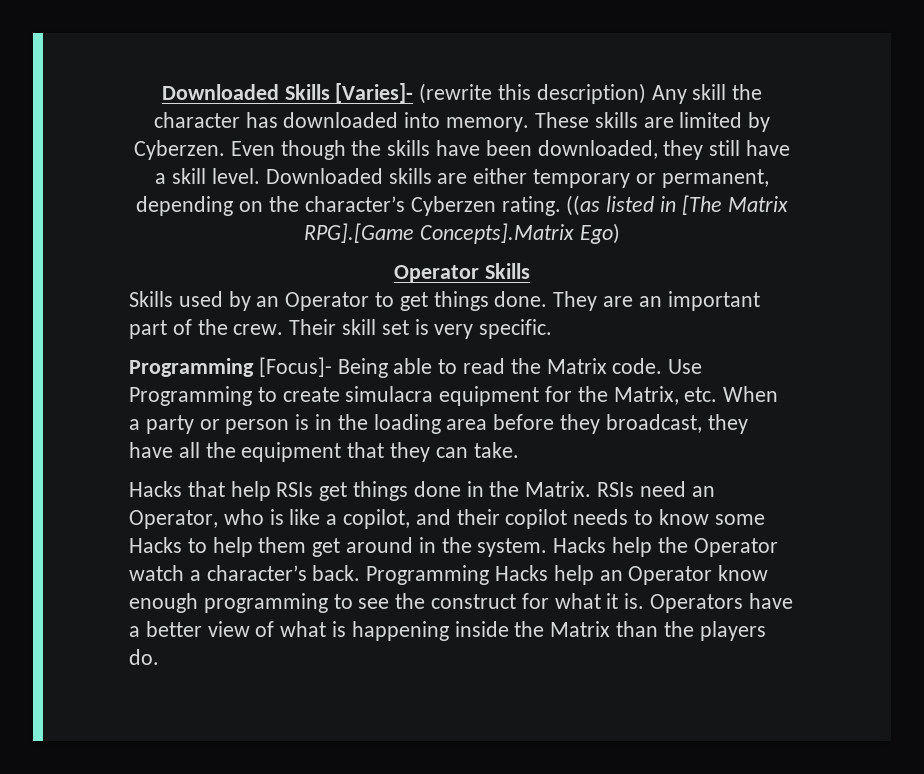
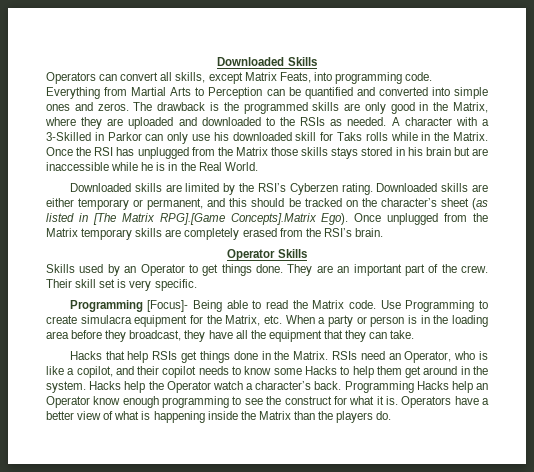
- Downloaded Skills [Varies]- (rewrite this description) Any skill the character has downloaded into memory. These skills are limited by Cyberzen. Even though the skills have been downloaded, they still have a skill level.
+ Downloaded Skills
+ Operators can convert all skills, except Matrix Feats, into programming code. Everything from Martial Arts to Perception can be quantified and converted into simple ones and zeros. The drawback is the programmed skills are only good in the Matrix, where they are uploaded and downloaded to the RSIs as needed. A character with a 3-Skilled in Parkor can only use his downloaded skill for Taks rolls while in the Matrix. Once the RSI has unplugged from the Matrix those skills stays stored in his brain but are inaccessible while he is in the Real World.
+ Downloaded skills are limited by the RSI’s Cyberzen rating.
- Downloaded skills are either temporary or permanent, depending on the character’s Cyberzen rating. ((as listed in [The Matrix RPG].[Game Concepts].Matrix Ego)
+ Downloaded skills are either temporary or permanent, and this should be tracked on the character’s sheet (as listed in [The Matrix RPG].[Game Concepts].Matrix Ego). Once unplugged from the Matrix temporary skills are completely erased from the RSI’s brain.

